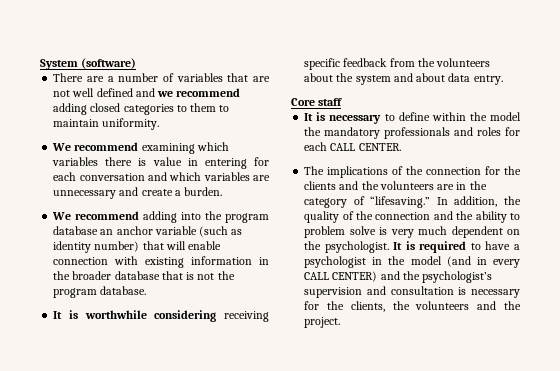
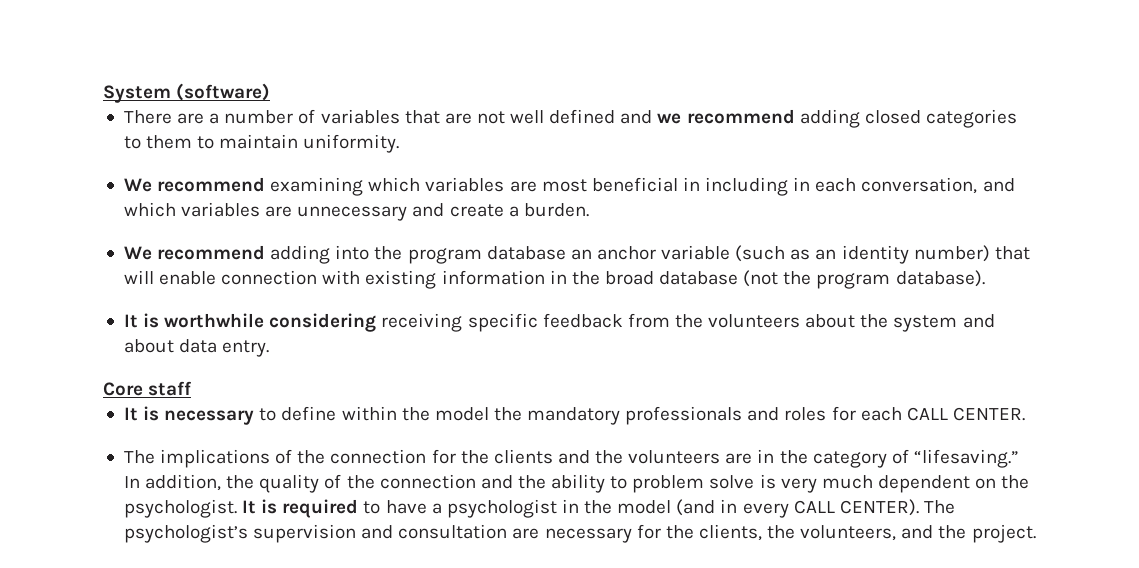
- We recommend examining which variables there is value in entering for each conversation and which variables are unnecessary and create a burden.
+ We recommend examining which variables are most beneficial in including in each conversation, and which variables are unnecessary and create a burden.
- We recommend adding into the program database an anchor variable (such as identity number) that will enable connection with existing information in the broader database that is not the program database.
+ We recommend adding into the program database an anchor variable (such as an identity number) that will enable connection with existing information in the broad database (not the program database).
- It is required to have a psychologist in the model (and in every CALL CENTER) and the psychologist’s supervision and consultation is necessary for the clients, the volunteers and the project.
+ It is required to have a psychologist in the model (and in every CALL CENTER). The psychologist’s supervision and consultation are necessary for the clients, the volunteers, and the project.

